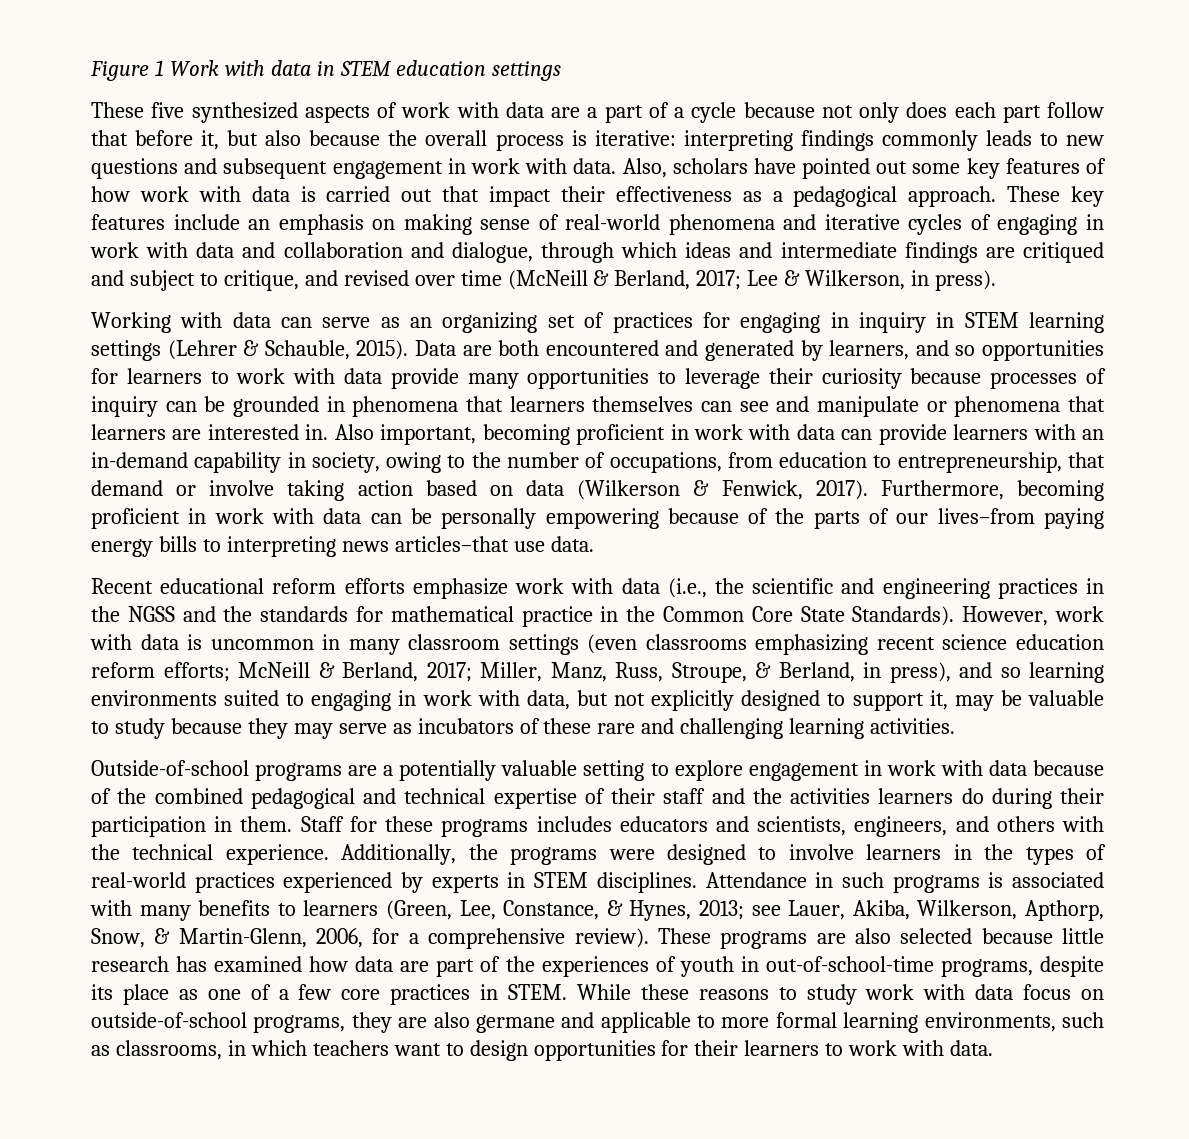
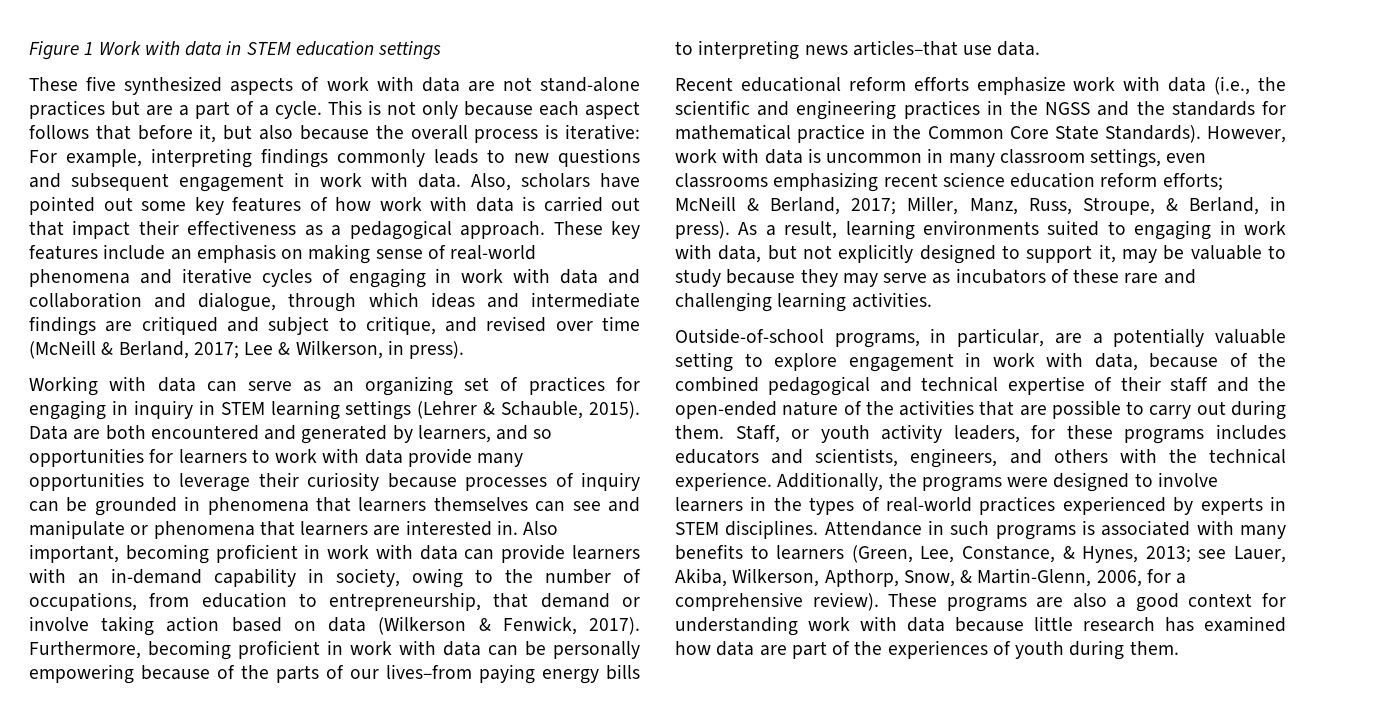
- These five synthesized aspects of work with data are a part of a cycle because not only does each part follow that before it, but also because the overall process is iterative: interpreting findings commonly leads to new questions and subsequent engagement in work with data.
+ These five synthesized aspects of work with data are not stand-alone practices but are a part of a cycle. This is not only because each aspect follows that before it, but also because the overall process is iterative: For example, interpreting findings commonly leads to new questions and subsequent engagement in work with data.
- However, work with data is uncommon in many classroom settings (even classrooms emphasizing recent science education reform efforts;
+ However, work with data is uncommon in many classroom settings, even classrooms emphasizing recent science education reform efforts;
- Miller, Manz, Russ, Stroupe, & Berland, in press), and so learning environments suited to engaging in work with data, but not explicitly designed to support it, may be valuable to study because they may serve as incubators of these rare and challenging learning activities.
+ Miller, Manz, Russ, Stroupe, & Berland, in press). As a result, learning environments suited to engaging in work with data, but not explicitly designed to support it, may be valuable to study because they may serve as incubators of these rare and challenging learning activities.
- Outside-of-school programs are a potentially valuable setting to explore engagement in work with data because of the combined pedagogical and technical expertise of their staff and the activities learners do during their participation in them. Staff for these programs includes educators and scientists, engineers, and others with the technical experience.
+ Outside-of-school programs, in particular, are a potentially valuable setting to explore engagement in work with data, because of the combined pedagogical and technical expertise of their staff and the open-ended nature of the activities that are possible to carry out during them. Staff, or youth activity leaders, for these programs includes educators and scientists, engineers, and others with the technical experience.
- These programs are also selected because little research has examined how data are part of the experiences of youth in out-of-school-time programs, despite its place as one of a few core practices in STEM. While these reasons to study work with data focus on outside-of-school programs, they are also germane and applicable to more formal learning environments, such as classrooms, in which teachers want to design opportunities for their learners to work with data.
+ These programs are also a good context for understanding work with data because little research has examined how data are part of the experiences of youth during them.

